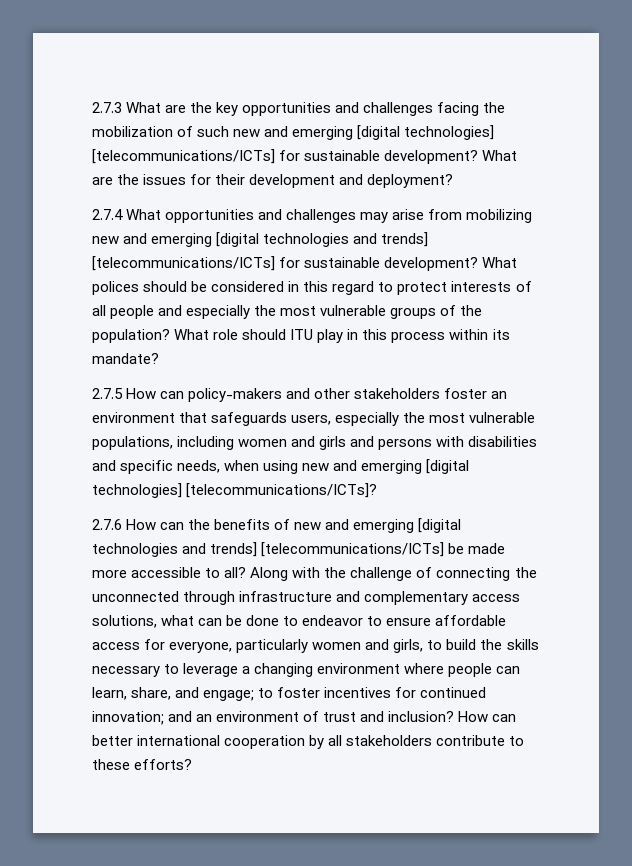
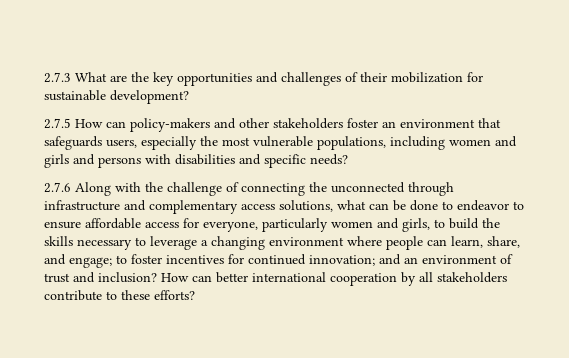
- 2.7.3 What are the key opportunities and challenges facing the mobilization of such new and emerging [digital technologies] [telecommunications/ICTs] for sustainable development? What are the issues for their development and deployment?
- 2.7.4 What opportunities and challenges may arise from mobilizing new and emerging [digital technologies and trends] [telecommunications/ICTs] for sustainable development? What polices should be considered in this regard to protect interests of all people and especially the most vulnerable groups of the population? What role should ITU play in this process within its mandate?
+ 2.7.3 What are the key opportunities and challenges of their mobilization for sustainable development?
- 2.7.5 How can policy-makers and other stakeholders foster an environment that safeguards users, especially the most vulnerable populations, including women and girls and persons with disabilities and specific needs, when using new and emerging [digital technologies] [telecommunications/ICTs]?
- 2.7.6 How can the benefits of new and emerging [digital technologies and trends] [telecommunications/ICTs] be made more accessible to all? Along with the challenge of connecting the unconnected through infrastructure and complementary access solutions, what can be done to endeavor to ensure affordable access for everyone, particularly women and girls, to build the skills necessary to leverage a changing environment where people can learn, share, and engage;
+ 2.7.5 How can policy-makers and other stakeholders foster an environment that safeguards users, especially the most vulnerable populations, including women and girls and persons with disabilities and specific needs?
+ 2.7.6 Along with the challenge of connecting the unconnected through infrastructure and complementary access solutions, what can be done to endeavor to ensure affordable access for everyone, particularly women and girls, to build the skills necessary to leverage a changing environment where people can learn, share, and engage;

